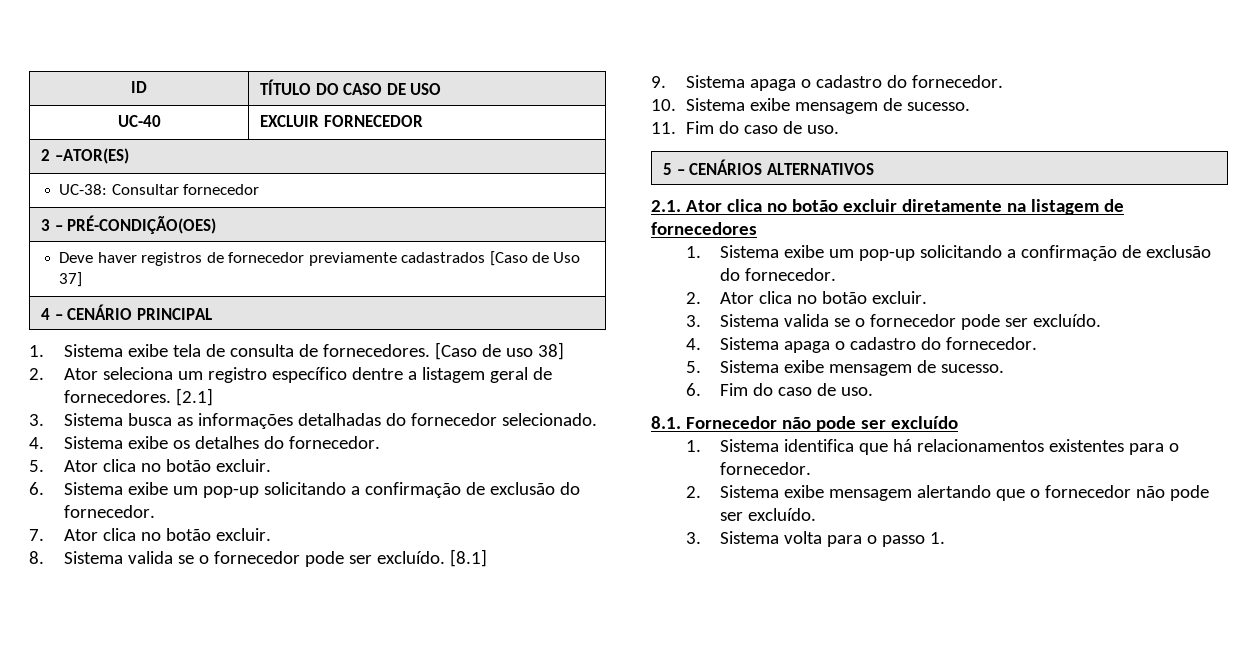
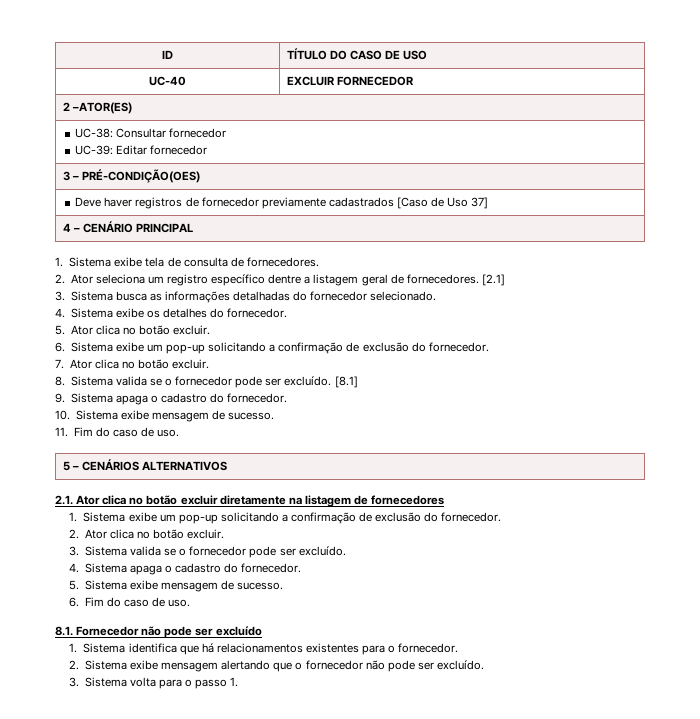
  UC-38: Consultar fornecedor
+ UC-39: Editar fornecedor
- [Caso de uso 38]

